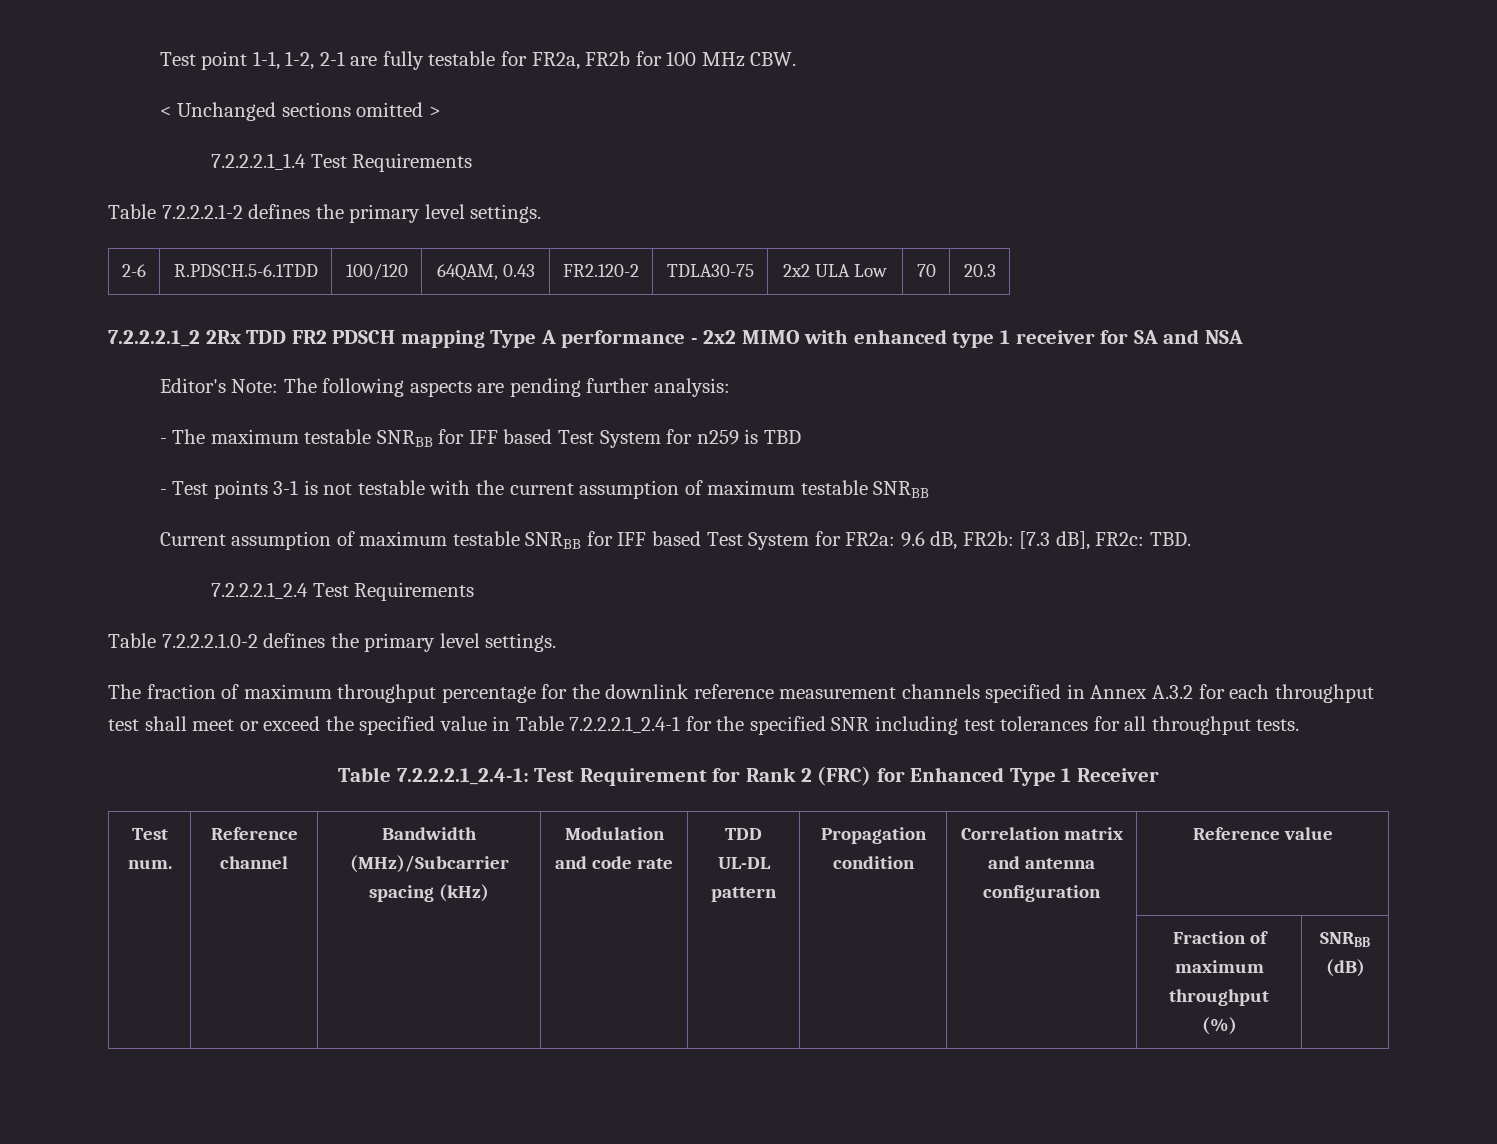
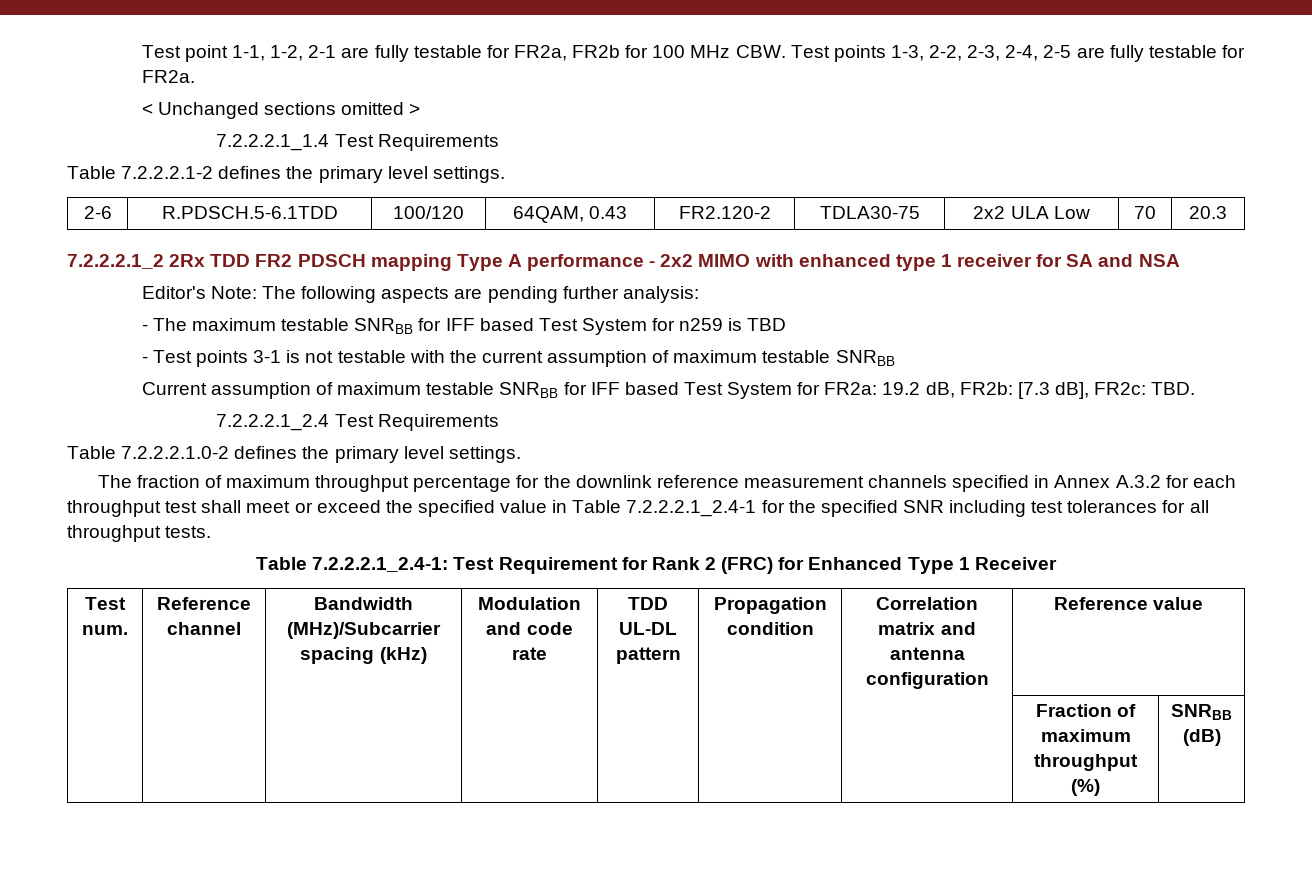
- Test point 1-1, 1-2, 2-1 are fully testable for FR2a, FR2b for 100 MHz CBW.
+ Test point 1-1, 1-2, 2-1 are fully testable for FR2a, FR2b for 100 MHz CBW. Test points 1-3, 2-2, 2-3, 2-4, 2-5 are fully testable for FR2a.
- Current assumption of maximum testable SNRBB for IFF based Test System for FR2a: 9.6 dB, FR2b: [7.3 dB], FR2c: TBD.
+ Current assumption of maximum testable SNRBB for IFF based Test System for FR2a: 19.2 dB, FR2b: [7.3 dB], FR2c: TBD.

